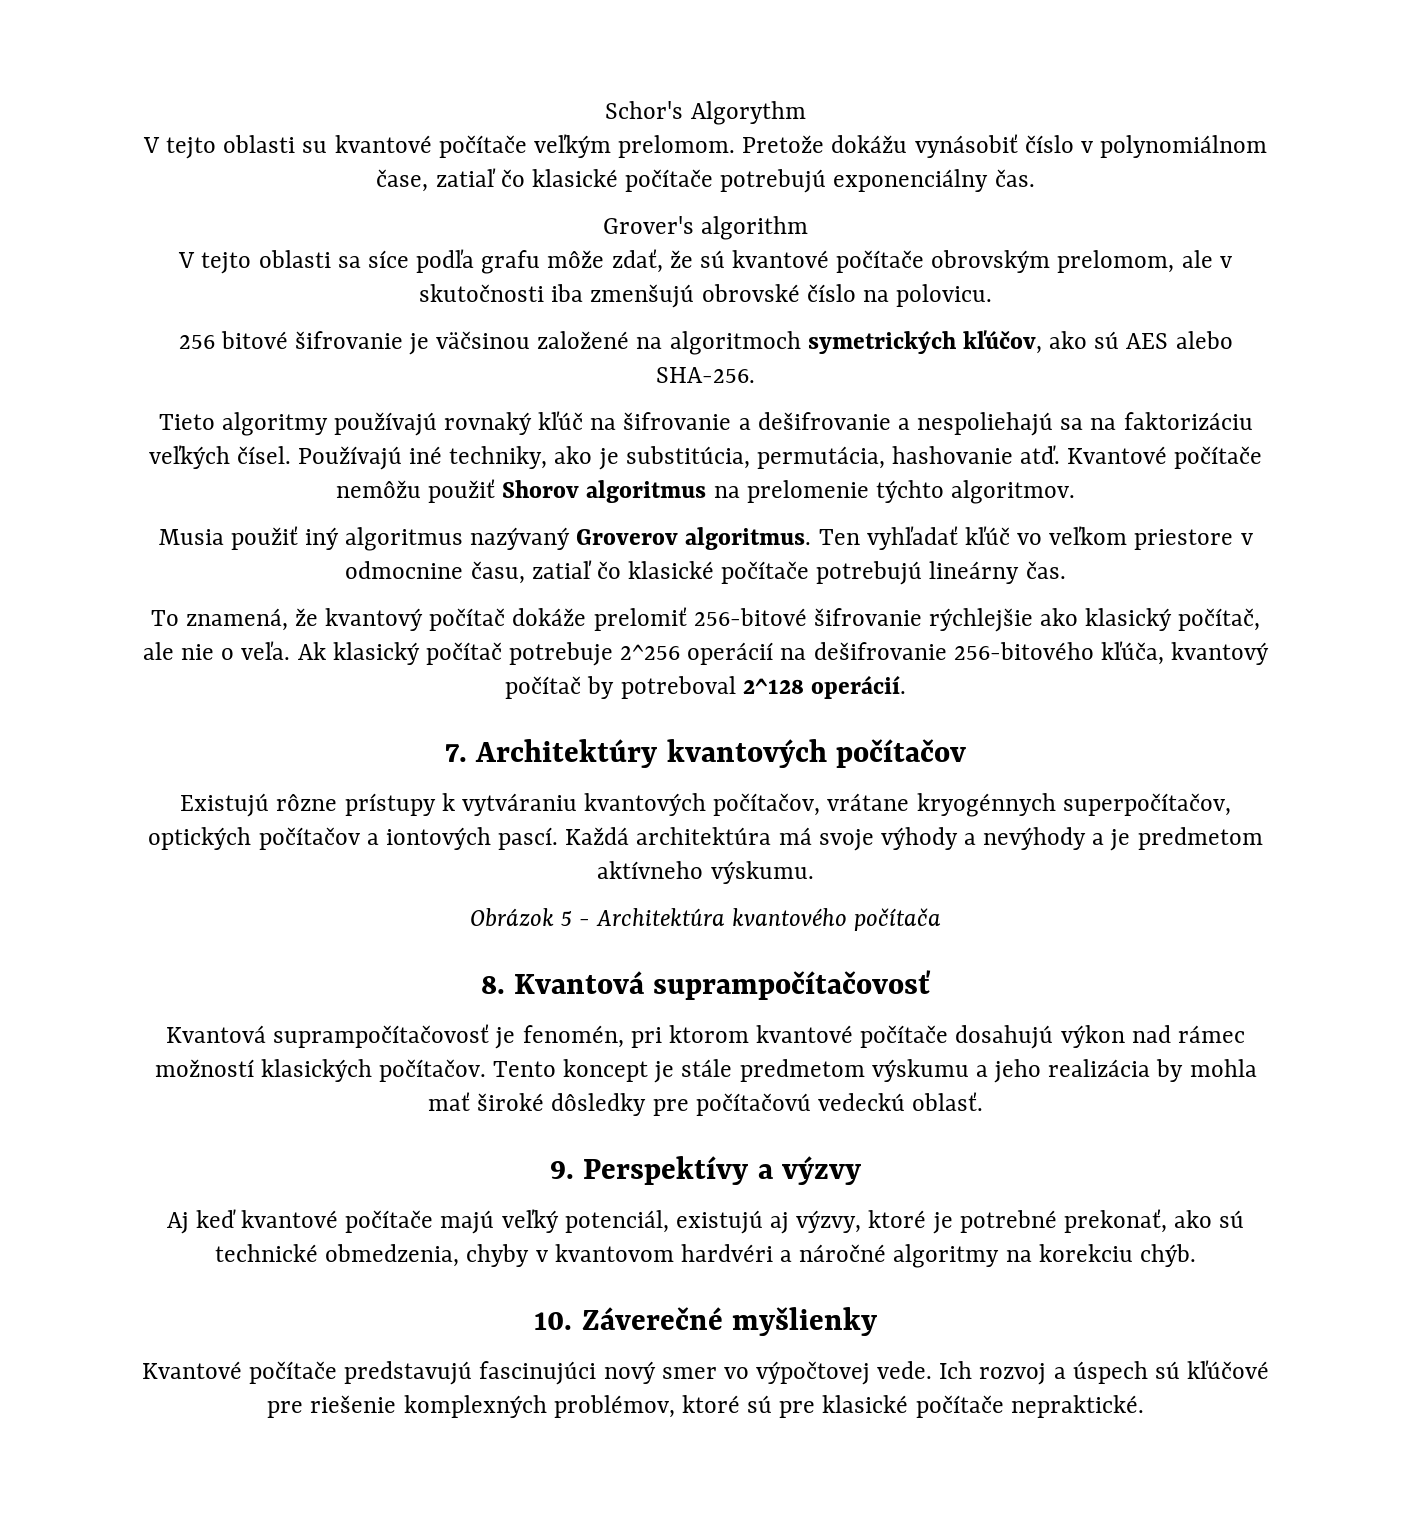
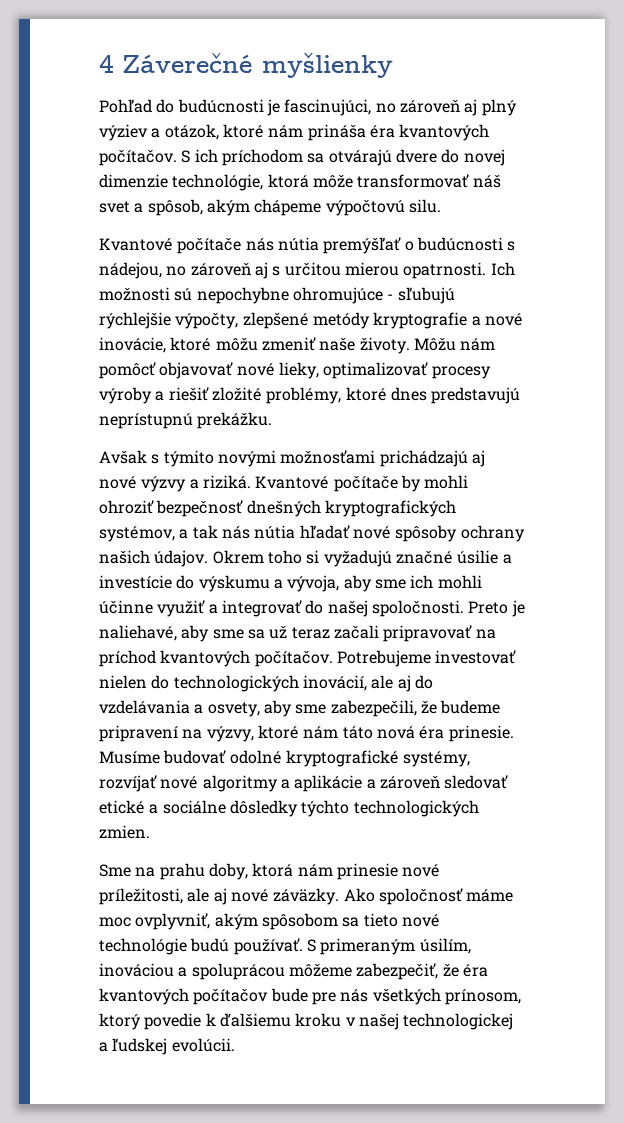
- Schor's Algorythm
- V tejto oblasti su kvantové počítače veľkým prelomom. Pretože dokážu vynásobiť číslo v polynomiálnom čase, zatiaľ čo klasické počítače potrebujú exponenciálny čas.
- Grover's algorithm
- V tejto oblasti sa síce podľa grafu môže zdať, že sú kvantové počítače obrovským prelomom, ale v skutočnosti iba zmenšujú obrovské číslo na polovicu.
- 256 bitové šifrovanie je väčsinou založené na algoritmoch symetrických kľúčov, ako sú AES alebo SHA-256.
- Tieto algoritmy používajú rovnaký kľúč na šifrovanie a dešifrovanie a nespoliehajú sa na faktorizáciu veľkých čísel. Používajú iné techniky, ako je substitúcia, permutácia, hashovanie atď. Kvantové počítače nemôžu použiť Shorov algoritmus na prelomenie týchto algoritmov.
- Musia použiť iný algoritmus nazývaný Groverov algoritmus. Ten vyhľadať kľúč vo veľkom priestore v odmocnine času, zatiaľ čo klasické počítače potrebujú lineárny čas.
- To znamená, že kvantový počítač dokáže prelomiť 256-bitové šifrovanie rýchlejšie ako klasický počítač, ale nie o veľa. Ak klasický počítač potrebuje 2^256 operácií na dešifrovanie 256-bitového kľúča, kvantový počítač by potreboval 2^128 operácií.
- 7. Architektúry kvantových počítačov
- Existujú rôzne prístupy k vytváraniu kvantových počítačov, vrátane kryogénnych superpočítačov, optických počítačov a iontových pascí. Každá architektúra má svoje výhody a nevýhody a je predmetom aktívneho výskumu.
- Obrázok 5 - Architektúra kvantového počítača
- 8. Kvantová suprampočítačovosť
- Kvantová suprampočítačovosť je fenomén, pri ktorom kvantové počítače dosahujú výkon nad rámec možností klasických počítačov. Tento koncept je stále predmetom výskumu a jeho realizácia by mohla mať široké dôsledky pre počítačovú vedeckú oblasť.
- 9. Perspektívy a výzvy
- Aj keď kvantové počítače majú veľký potenciál, existujú aj výzvy, ktoré je potrebné prekonať, ako sú technické obmedzenia, chyby v kvantovom hardvéri a náročné algoritmy na korekciu chýb.
- 10. Záverečné myšlienky
- Kvantové počítače predstavujú fascinujúci nový smer vo výpočtovej vede. Ich rozvoj a úspech sú kľúčové pre riešenie komplexných problémov, ktoré sú pre klasické počítače nepraktické.
+ 4 Záverečné myšlienky
+ Pohľad do budúcnosti je fascinujúci, no zároveň aj plný výziev a otázok, ktoré nám prináša éra kvantových počítačov. S ich príchodom sa otvárajú dvere do novej dimenzie technológie, ktorá môže transformovať náš svet a spôsob, akým chápeme výpočtovú silu.
+ Kvantové počítače nás nútia premýšľať o budúcnosti s nádejou, no zároveň aj s určitou mierou opatrnosti. Ich možnosti sú nepochybne ohromujúce - sľubujú rýchlejšie výpočty, zlepšené metódy kryptografie a nové inovácie, ktoré môžu zmeniť naše životy. Môžu nám pomôcť objavovať nové lieky, optimalizovať procesy výroby a riešiť zložité problémy, ktoré dnes predstavujú neprístupnú prekážku.
+ Avšak s týmito novými možnosťami prichádzajú aj nové výzvy a riziká. Kvantové počítače by mohli ohroziť bezpečnosť dnešných kryptografických systémov, a tak nás nútia hľadať nové spôsoby ochrany našich údajov. Okrem toho si vyžadujú značné úsilie a investície do výskumu a vývoja, aby sme ich mohli účinne využiť a integrovať do našej spoločnosti. Preto je naliehavé, aby sme sa už teraz začali pripravovať na príchod kvantových počítačov. Potrebujeme investovať nielen do technologických inovácií, ale aj do vzdelávania a osvety, aby sme zabezpečili, že budeme pripravení na výzvy, ktoré nám táto nová éra prinesie. Musíme budovať odolné kryptografické systémy, rozvíjať nové algoritmy a aplikácie a zároveň sledovať etické a sociálne dôsledky týchto technologických zmien.
+ Sme na prahu doby, ktorá nám prinesie nové príležitosti, ale aj nové záväzky. Ako spoločnosť máme moc ovplyvniť, akým spôsobom sa tieto nové technológie budú používať. S primeraným úsilím, inováciou a spoluprácou môžeme zabezpečiť, že éra kvantových počítačov bude pre nás všetkých prínosom, ktorý povedie k ďalšiemu kroku v našej technologickej a ľudskej evolúcii.

